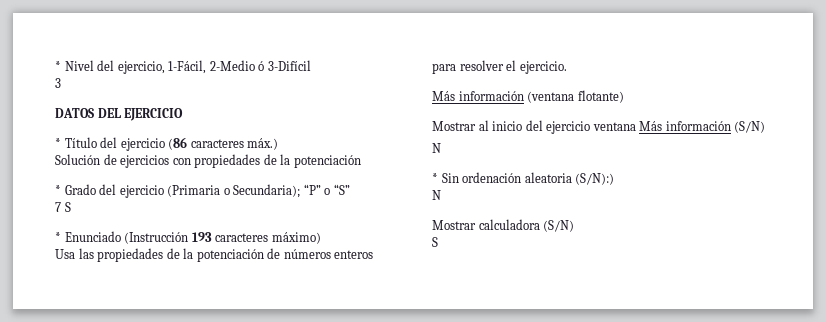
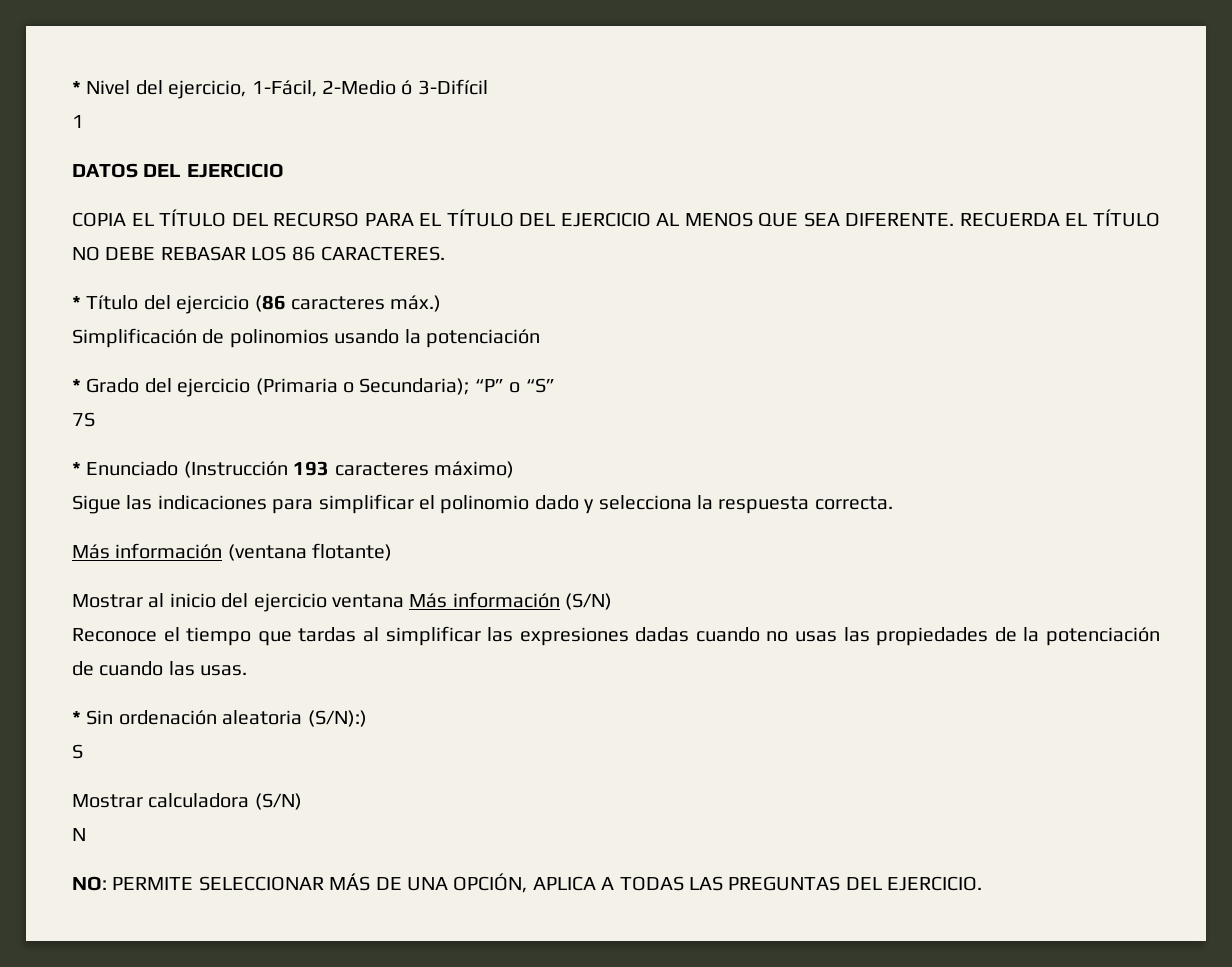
- 3
+ 1
+ COPIA EL TÍTULO DEL RECURSO PARA EL TÍTULO DEL EJERCICIO AL MENOS QUE SEA DIFERENTE. RECUERDA EL TÍTULO NO DEBE REBASAR LOS 86 CARACTERES.
- Solución de ejercicios con propiedades de la potenciación
+ Simplificación de polinomios usando la potenciación
- 7 S
+ 7S
- Usa las propiedades de la potenciación de números enteros para resolver el ejercicio.
+ Sigue las indicaciones para simplificar el polinomio dado y selecciona la respuesta correcta.
  Mostrar al inicio del ejercicio ventana Más información (S/N)
- N
+ Reconoce el tiempo que tardas al simplificar las expresiones dadas cuando no usas las propiedades de la potenciación de cuando las usas.
  * Sin ordenación aleatoria (S/N):)
- N
+ S
  Mostrar calculadora (S/N)
- S
+ N
+ NO: PERMITE SELECCIONAR MÁS DE UNA OPCIÓN, APLICA A TODAS LAS PREGUNTAS DEL EJERCICIO.

